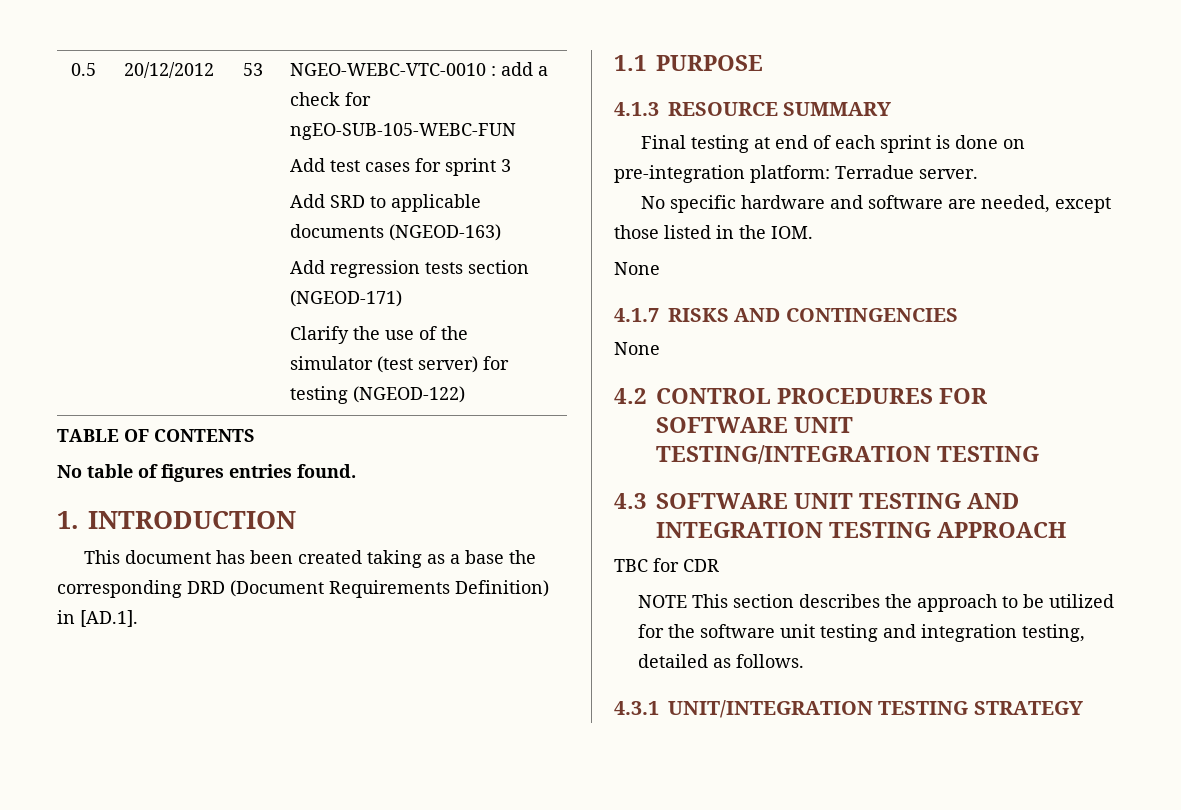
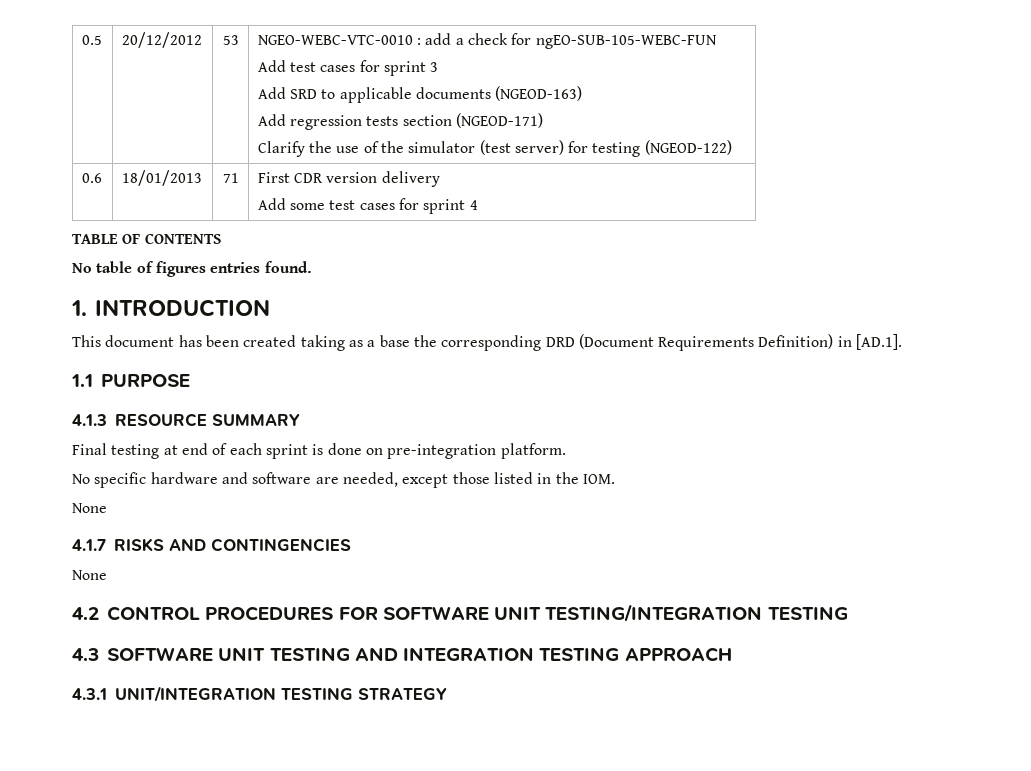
+ 0.6 | 18/01/2013 | 71 | First CDR version delivery
+ Add some test cases for sprint 4
- Final testing at end of each sprint is done on pre-integration platform: Terradue server.
+ Final testing at end of each sprint is done on pre-integration platform.
- TBC for CDR
- NOTE This section describes the approach to be utilized for the software unit testing and integration testing, detailed as follows.

